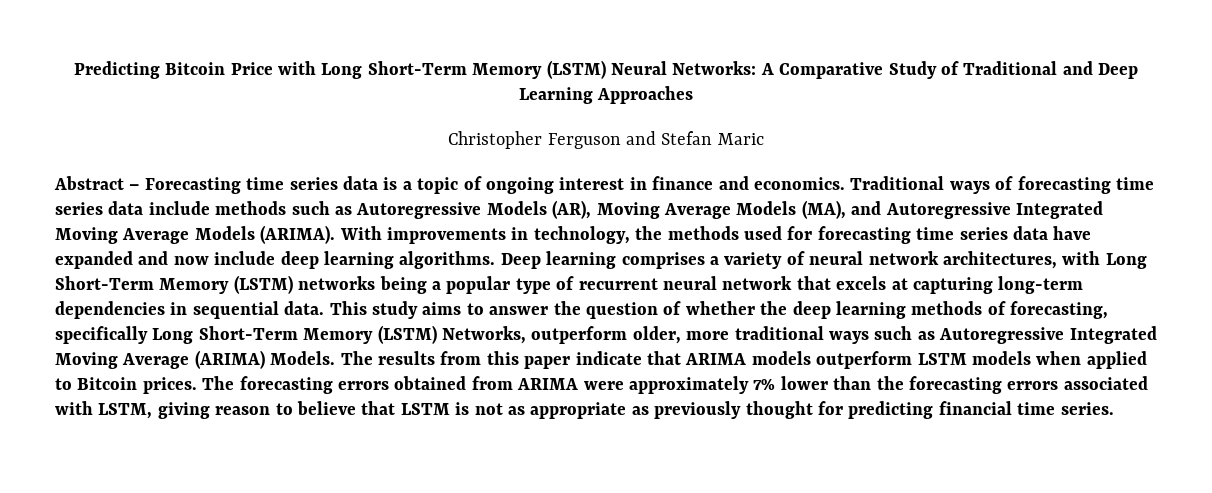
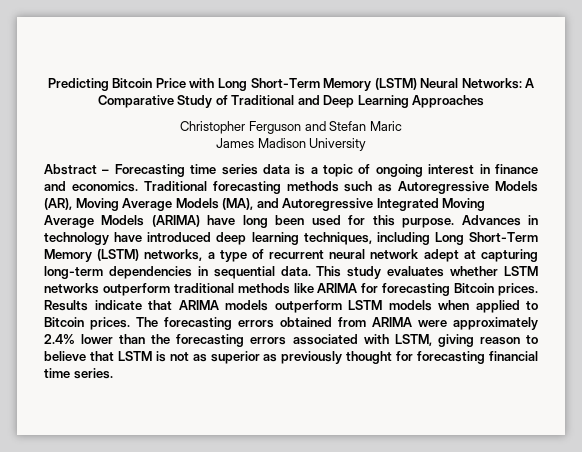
+ James Madison University
- Traditional ways of forecasting time series data include methods such as Autoregressive Models (AR), Moving Average Models (MA), and Autoregressive Integrated Moving Average Models (ARIMA). With improvements in technology, the methods used for forecasting time series data have expanded and now include deep learning algorithms. Deep learning comprises a variety of neural network architectures, with Long Short-Term Memory (LSTM) networks being a popular type of recurrent neural network that excels at capturing long-term dependencies in sequential data.
+ Traditional forecasting methods such as Autoregressive Models (AR), Moving Average Models (MA), and Autoregressive Integrated Moving Average Models (ARIMA) have long been used for this purpose. Advances in technology have introduced deep learning techniques, including Long Short-Term Memory (LSTM) networks, a type of recurrent neural network adept at capturing long-term dependencies in sequential data.
- This study aims to answer the question of whether the deep learning methods of forecasting, specifically Long Short-Term Memory (LSTM) Networks, outperform older, more traditional ways such as Autoregressive Integrated Moving Average (ARIMA) Models. The results from this paper indicate that ARIMA models outperform LSTM models when applied to Bitcoin prices.
+ This study evaluates whether LSTM networks outperform traditional methods like ARIMA for forecasting Bitcoin prices. Results indicate that ARIMA models outperform LSTM models when applied to Bitcoin prices.
- The forecasting errors obtained from ARIMA were approximately 7% lower than the forecasting errors associated with LSTM, giving reason to believe that LSTM is not as appropriate as previously thought for predicting financial time series.
+ The forecasting errors obtained from ARIMA were approximately 2.4% lower than the forecasting errors associated with LSTM, giving reason to believe that LSTM is not as superior as previously thought for forecasting financial time series.

